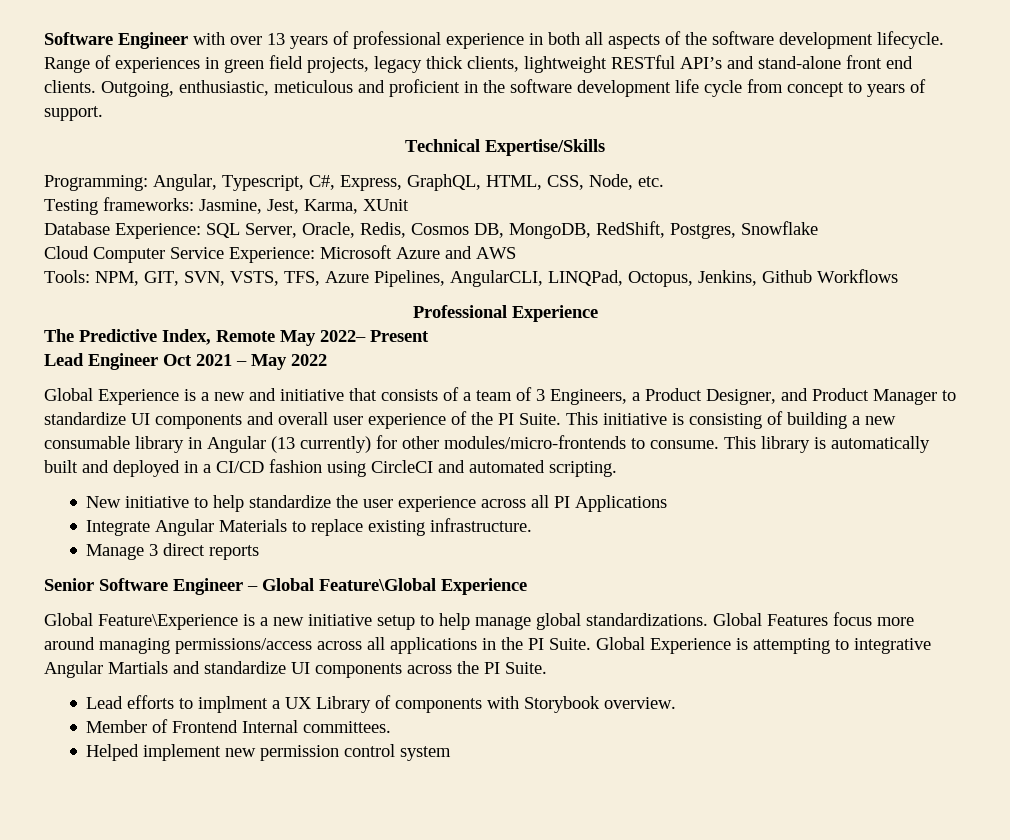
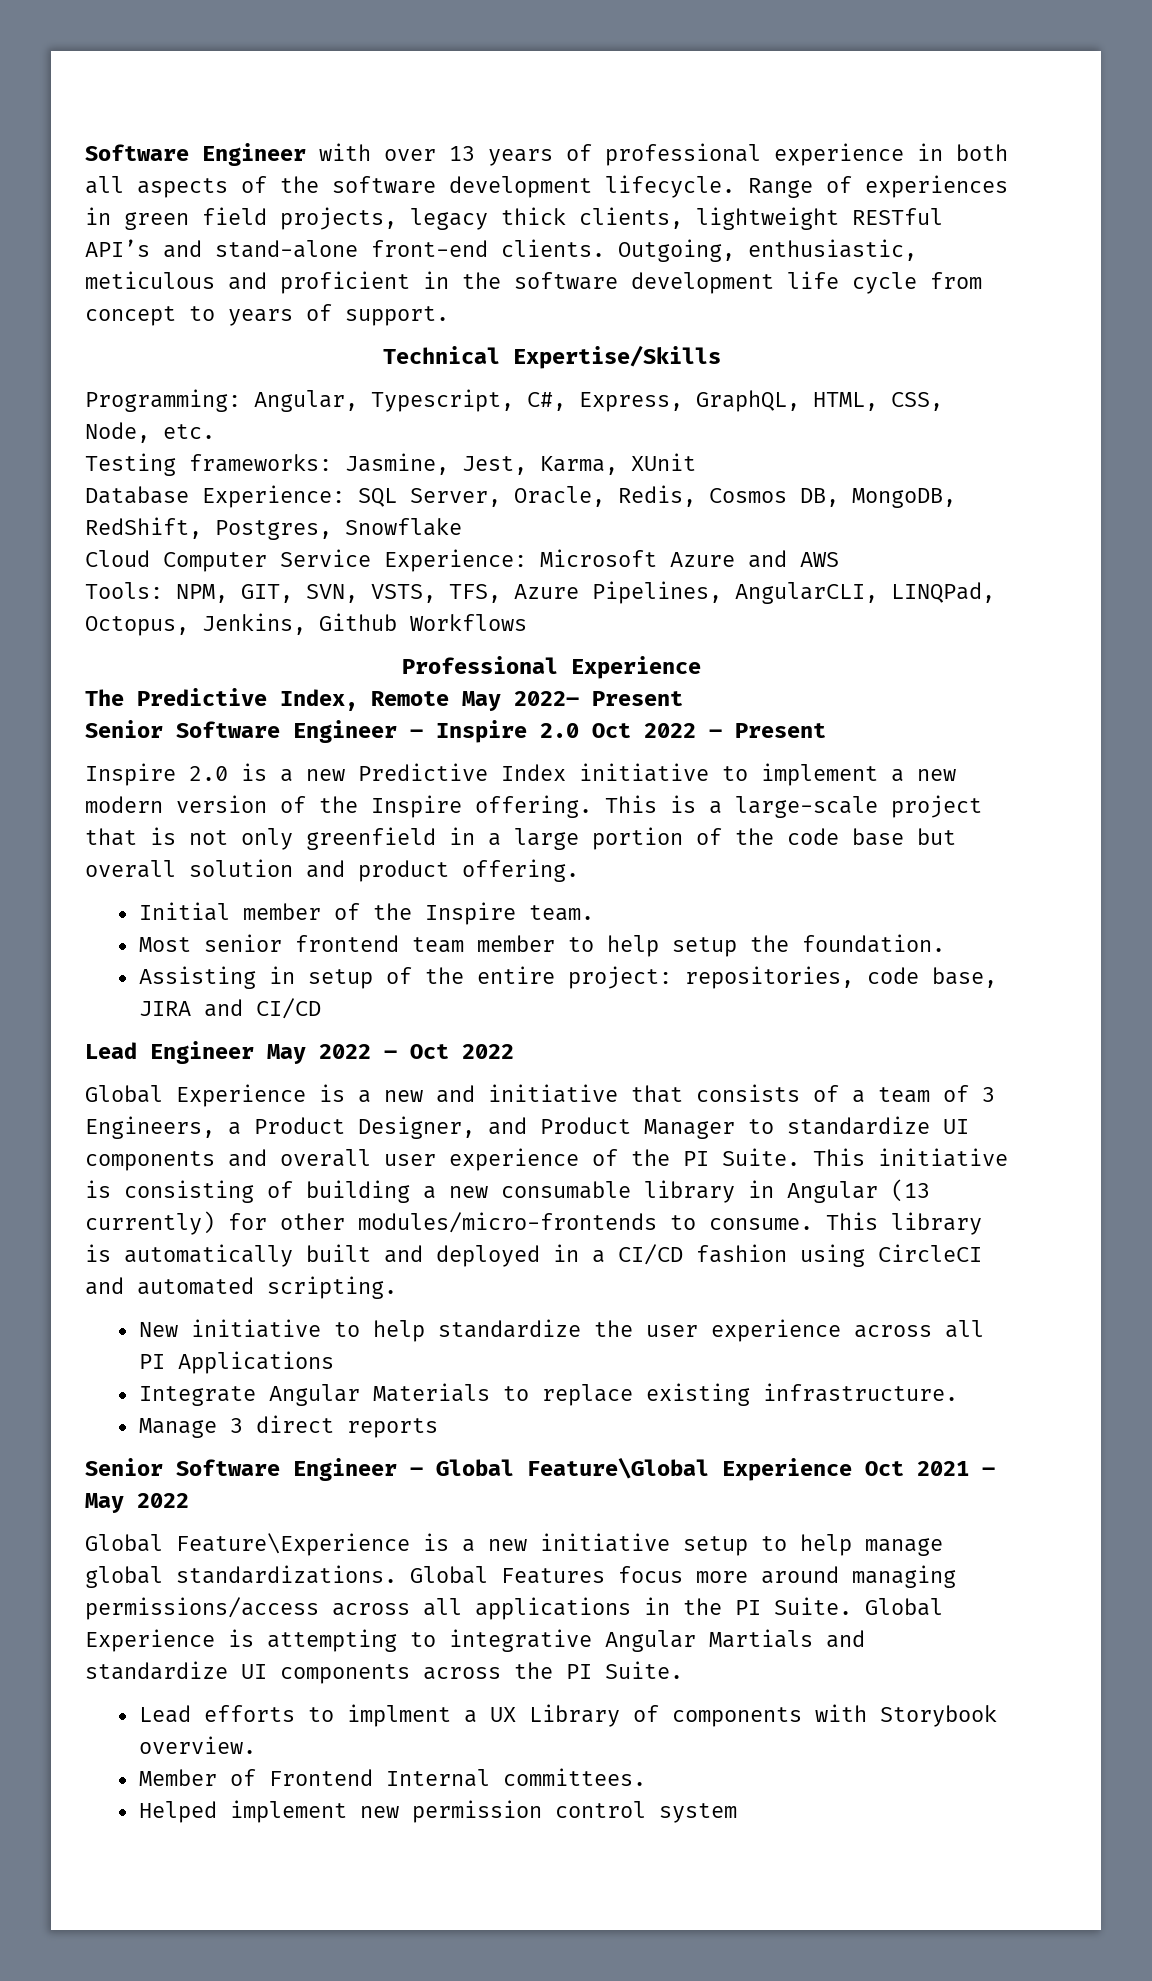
- Range of experiences in green field projects, legacy thick clients, lightweight RESTful API’s and stand-alone front end clients.
+ Range of experiences in green field projects, legacy thick clients, lightweight RESTful API’s and stand-alone front-end clients.
- Lead Engineer Oct 2021 – May 2022
+ Senior Software Engineer – Inspire 2.0 Oct 2022 – Present
+ Inspire 2.0 is a new Predictive Index initiative to implement a new modern version of the Inspire offering. This is a large-scale project that is not only greenfield in a large portion of the code base but overall solution and product offering.
+ Initial member of the Inspire team.
+ Most senior frontend team member to help setup the foundation.
+ Assisting in setup of the entire project: repositories, code base, JIRA and CI/CD
+ Lead Engineer May 2022 – Oct 2022
- Senior Software Engineer – Global Feature\Global Experience
+ Senior Software Engineer – Global Feature\Global Experience Oct 2021 – May 2022

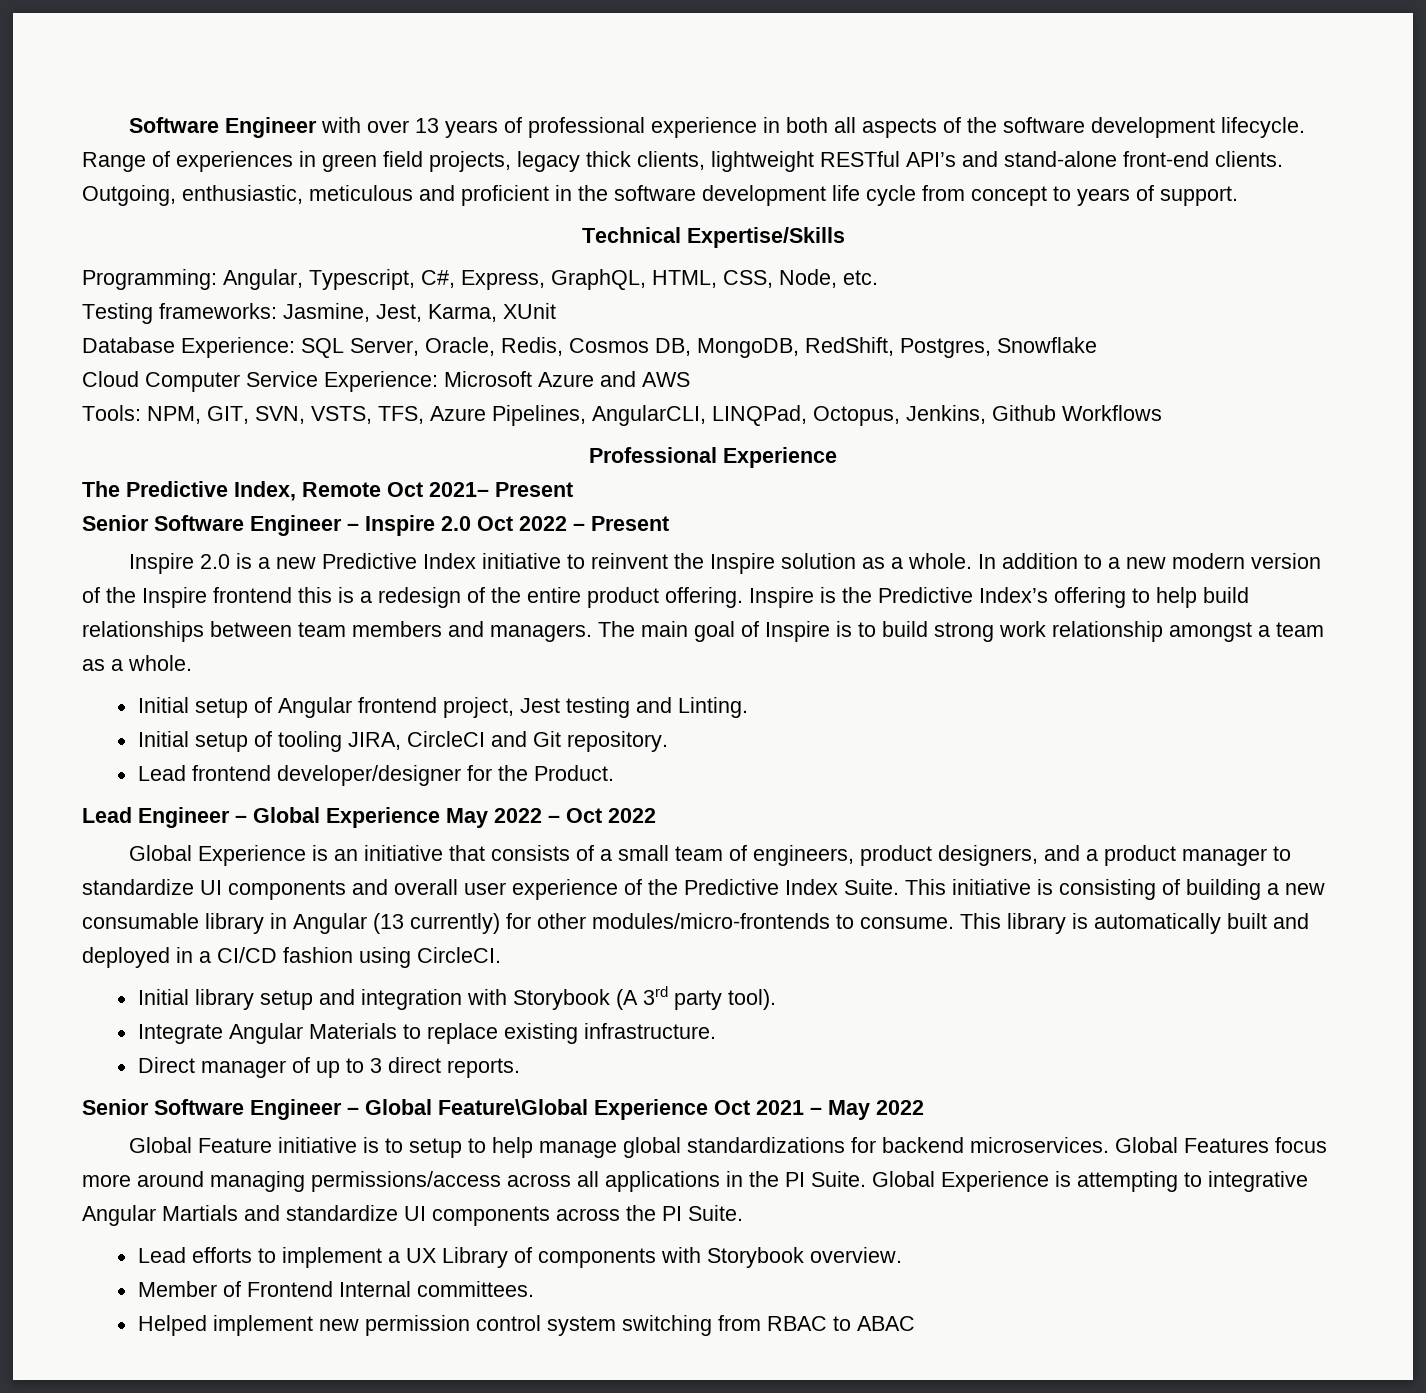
- The Predictive Index, Remote May 2022– Present
+ The Predictive Index, Remote Oct 2021– Present
- Inspire 2.0 is a new Predictive Index initiative to implement a new modern version of the Inspire offering. This is a large-scale project that is not only greenfield in a large portion of the code base but overall solution and product offering.
- Initial member of the Inspire team.
- Most senior frontend team member to help setup the foundation.
- Assisting in setup of the entire project: repositories, code base, JIRA and CI/CD
+ Inspire 2.0 is a new Predictive Index initiative to reinvent the Inspire solution as a whole. In addition to a new modern version of the Inspire frontend this is a redesign of the entire product offering. Inspire is the Predictive Index’s offering to help build relationships between team members and managers. The main goal of Inspire is to build strong work relationship amongst a team as a whole.
+ Initial setup of Angular frontend project, Jest testing and Linting.
+ Initial setup of tooling JIRA, CircleCI and Git repository.
+ Lead frontend developer/designer for the Product.
- Lead Engineer May 2022 – Oct 2022
+ Lead Engineer – Global Experience May 2022 – Oct 2022
- Global Experience is a new and initiative that consists of a team of 3 Engineers, a Product Designer, and Product Manager to standardize UI components and overall user experience of the PI Suite.
+ Global Experience is an initiative that consists of a small team of engineers, product designers, and a product manager to standardize UI components and overall user experience of the Predictive Index Suite.
- This library is automatically built and deployed in a CI/CD fashion using CircleCI and automated scripting.
- New initiative to help standardize the user experience across all PI Applications
+ This library is automatically built and deployed in a CI/CD fashion using CircleCI.
+ Initial library setup and integration with Storybook (A 3rd party tool).
- Manage 3 direct reports
+ Direct manager of up to 3 direct reports.
- Global Feature\Experience is a new initiative setup to help manage global standardizations.
+ Global Feature initiative is to setup to help manage global standardizations for backend microservices.
- Lead efforts to implment a UX Library of components with Storybook overview.
+ Lead efforts to implement a UX Library of components with Storybook overview.
- Helped implement new permission control system
+ Helped implement new permission control system switching from RBAC to ABAC

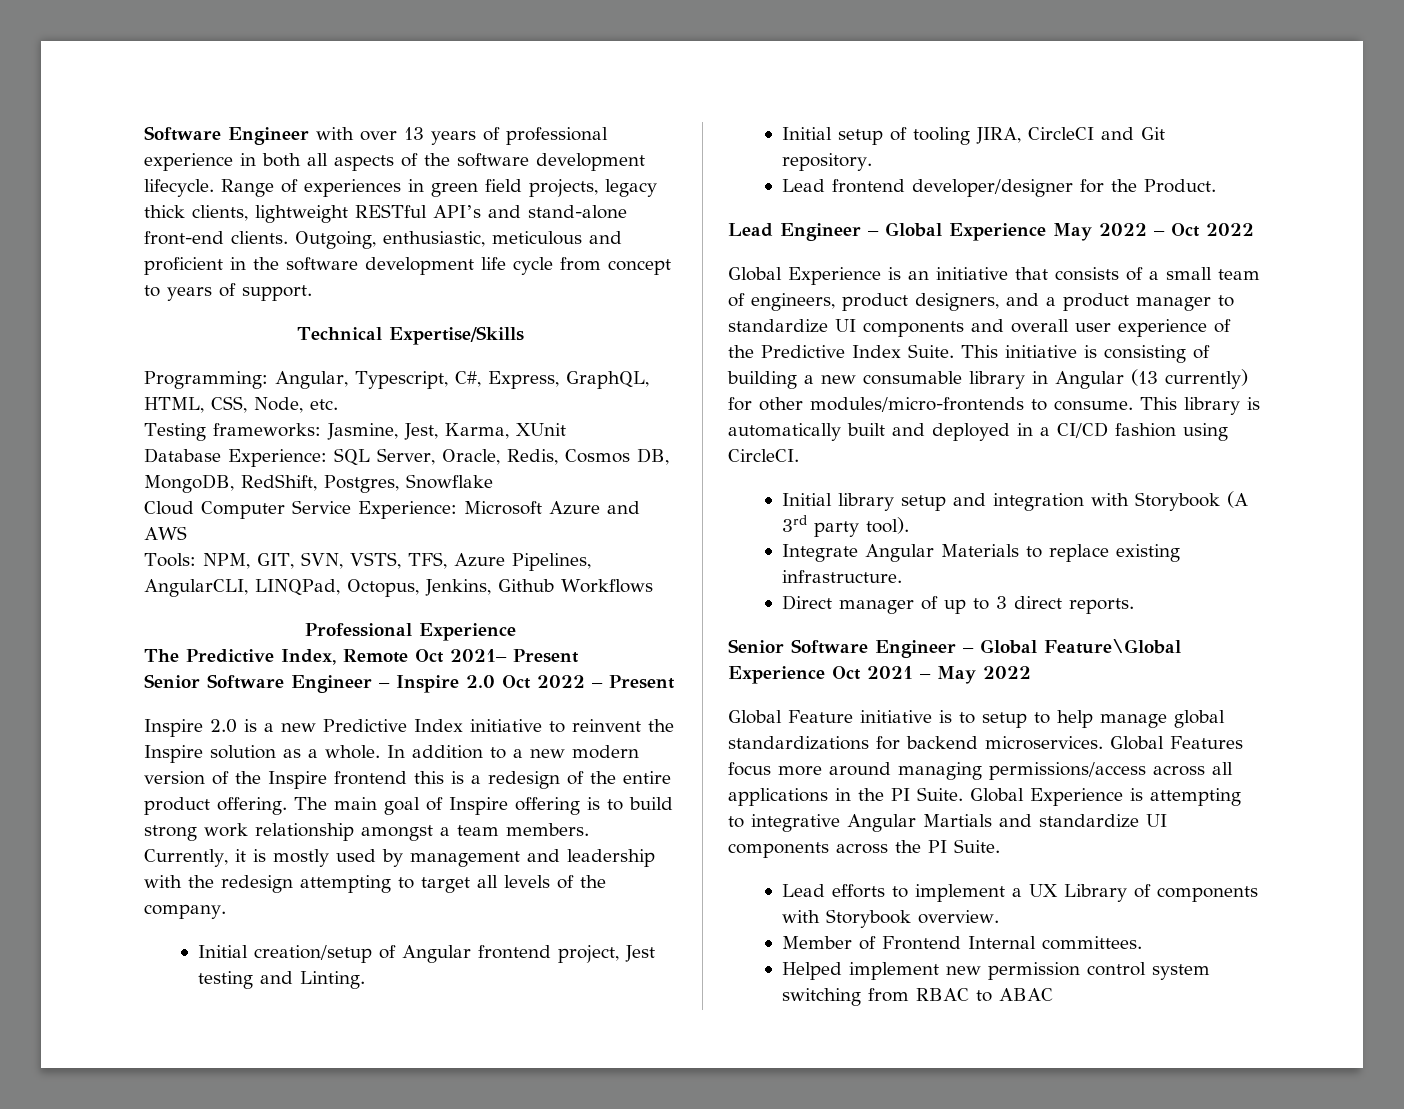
- Inspire is the Predictive Index’s offering to help build relationships between team members and managers.
- The main goal of Inspire is to build strong work relationship amongst a team as a whole.
- Initial setup of Angular frontend project, Jest testing and Linting.
+ The main goal of Inspire offering is to build strong work relationship amongst a team members. Currently, it is mostly used by management and leadership with the redesign attempting to target all levels of the company.
+ Initial creation/setup of Angular frontend project, Jest testing and Linting.

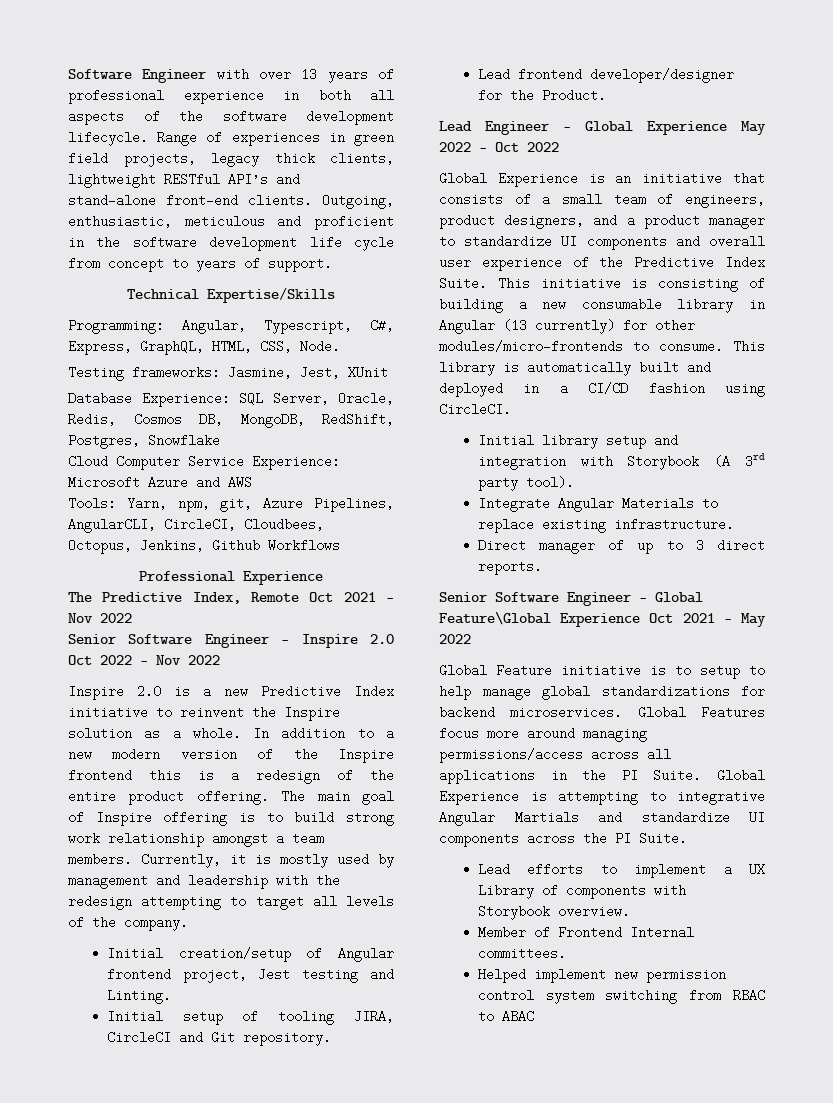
- Programming: Angular, Typescript, C#, Express, GraphQL, HTML, CSS, Node, etc.
+ Programming: Angular, Typescript, C#, Express, GraphQL, HTML, CSS, Node.
- Testing frameworks: Jasmine, Jest, Karma, XUnit
+ Testing frameworks: Jasmine, Jest, XUnit
- Tools: NPM, GIT, SVN, VSTS, TFS, Azure Pipelines, AngularCLI, LINQPad, Octopus, Jenkins, Github Workflows
+ Tools: Yarn, npm, git, Azure Pipelines, AngularCLI, CircleCI, Cloudbees, Octopus, Jenkins, Github Workflows
- The Predictive Index, Remote Oct 2021– Present
+ The Predictive Index, Remote Oct 2021 – Nov 2022
- Senior Software Engineer – Inspire 2.0 Oct 2022 – Present
+ Senior Software Engineer – Inspire 2.0 Oct 2022 – Nov 2022

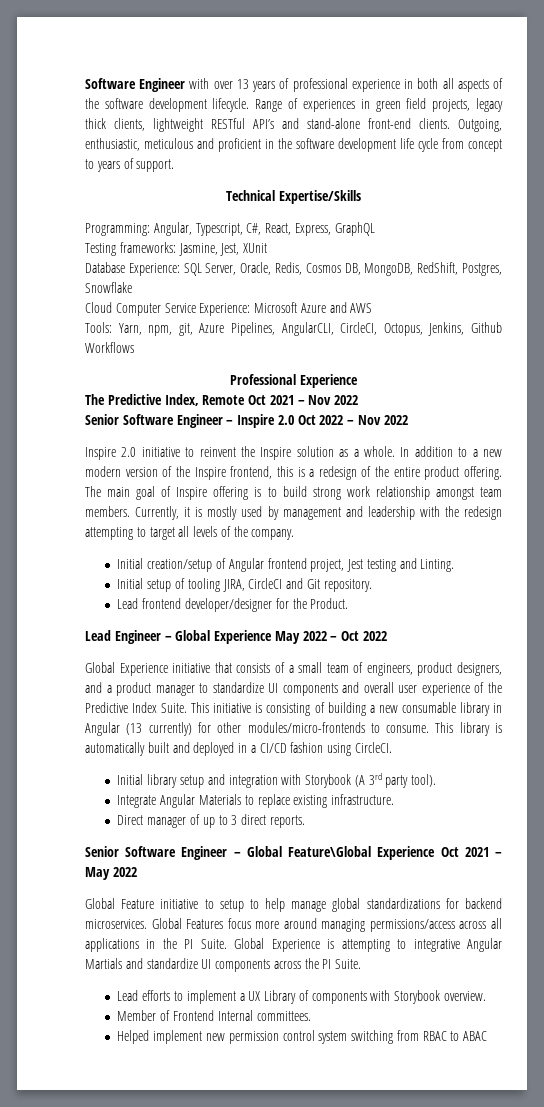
- Programming: Angular, Typescript, C#, Express, GraphQL, HTML, CSS, Node.
+ Programming: Angular, Typescript, C#, React, Express, GraphQL
- Tools: Yarn, npm, git, Azure Pipelines, AngularCLI, CircleCI, Cloudbees, Octopus, Jenkins, Github Workflows
+ Tools: Yarn, npm, git, Azure Pipelines, AngularCLI, CircleCI, Octopus, Jenkins, Github Workflows
- Inspire 2.0 is a new Predictive Index initiative to reinvent the Inspire solution as a whole.
+ Inspire 2.0 initiative to reinvent the Inspire solution as a whole.
- In addition to a new modern version of the Inspire frontend this is a redesign of the entire product offering.
+ In addition to a new modern version of the Inspire frontend, this is a redesign of the entire product offering.
- The main goal of Inspire offering is to build strong work relationship amongst a team members.
+ The main goal of Inspire offering is to build strong work relationship amongst team members.
- Global Experience is an initiative that consists of a small team of engineers, product designers, and a product manager to standardize UI components and overall user experience of the Predictive Index Suite.
+ Global Experience initiative that consists of a small team of engineers, product designers, and a product manager to standardize UI components and overall user experience of the Predictive Index Suite.
- Global Feature initiative is to setup to help manage global standardizations for backend microservices.
+ Global Feature initiative to setup to help manage global standardizations for backend microservices.

